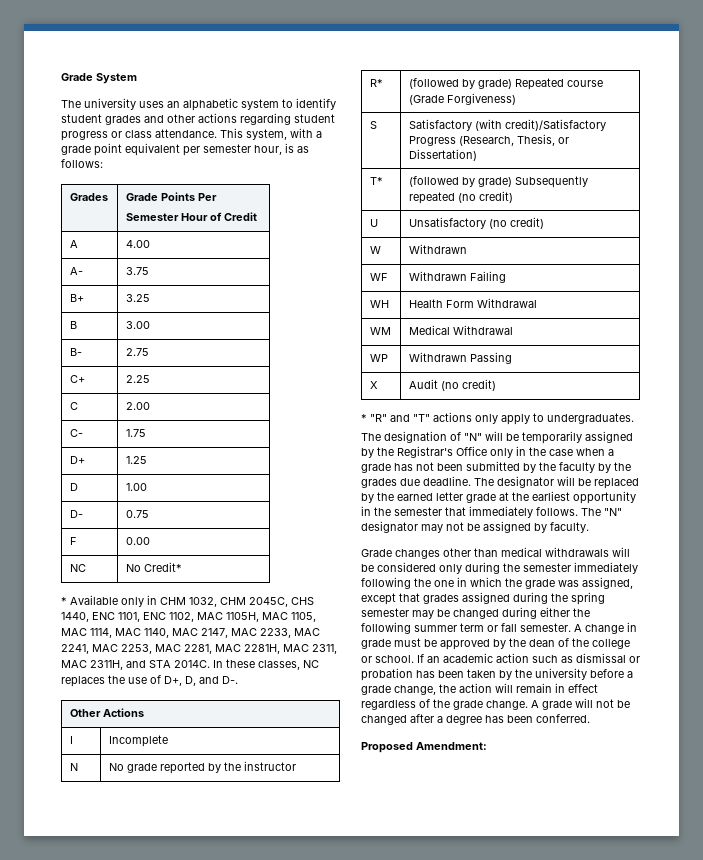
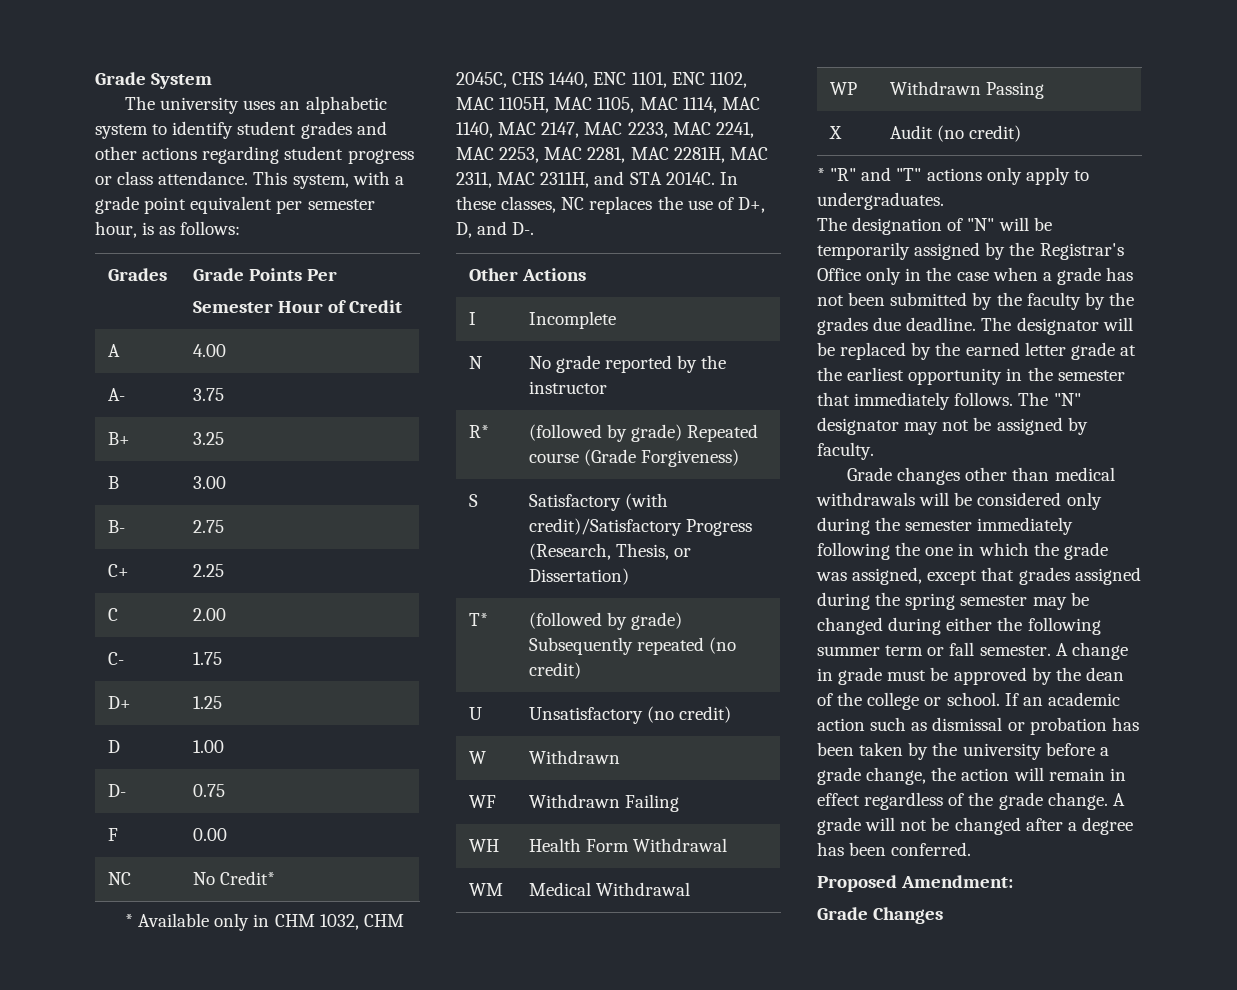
+ Grade Changes

